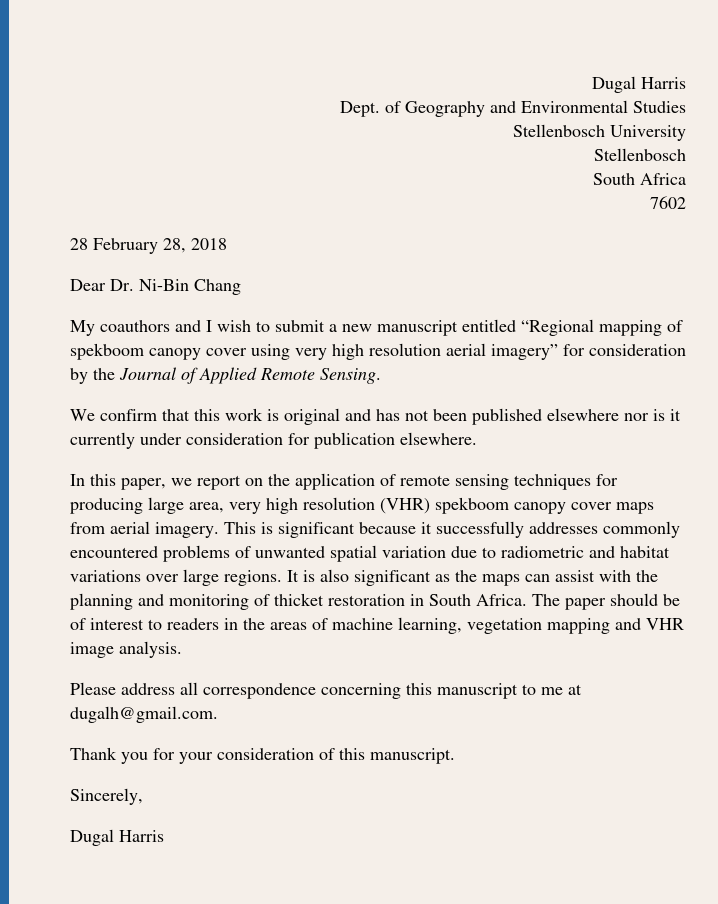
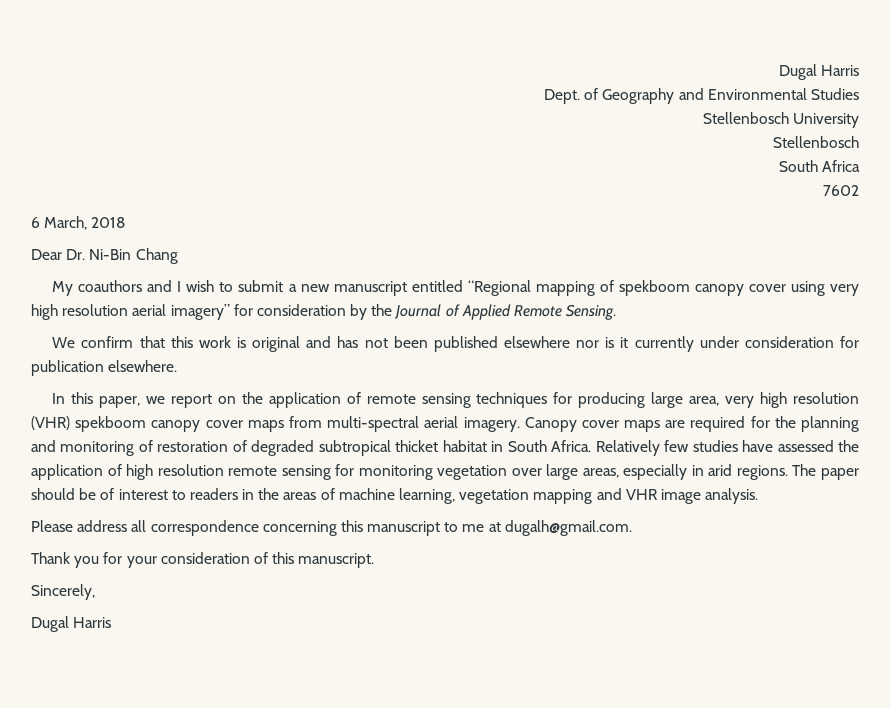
- 28 February 28, 2018
+ 6 March, 2018
- In this paper, we report on the application of remote sensing techniques for producing large area, very high resolution (VHR) spekboom canopy cover maps from aerial imagery.
+ In this paper, we report on the application of remote sensing techniques for producing large area, very high resolution (VHR) spekboom canopy cover maps from multi-spectral aerial imagery.
- This is significant because it successfully addresses commonly encountered problems of unwanted spatial variation due to radiometric and habitat variations over large regions. It is also significant as the maps can assist with the planning and monitoring of thicket restoration in South Africa.
+ Canopy cover maps are required for the planning and monitoring of restoration of degraded subtropical thicket habitat in South Africa. Relatively few studies have assessed the application of high resolution remote sensing for monitoring vegetation over large areas, especially in arid regions.

